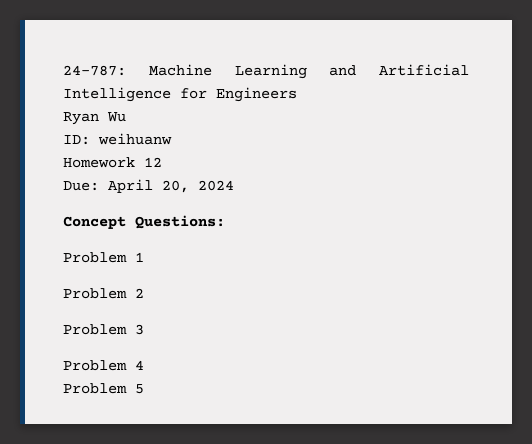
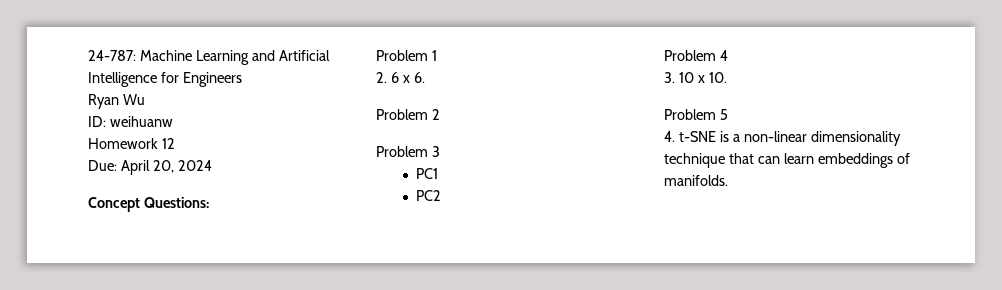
+ 2. 6 x 6.
+ PC1
+ PC2
+ 3. 10 x 10.
  Problem 5
+ 4. t-SNE is a non-linear dimensionality technique that can learn embeddings of manifolds.

